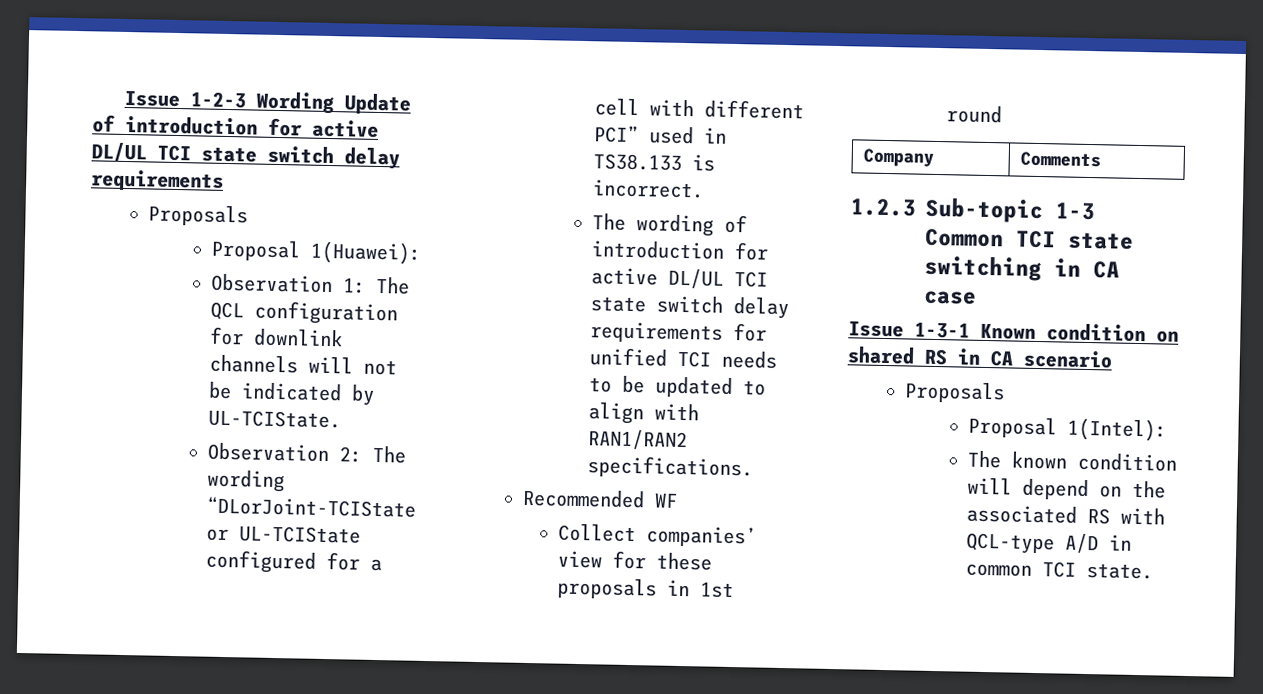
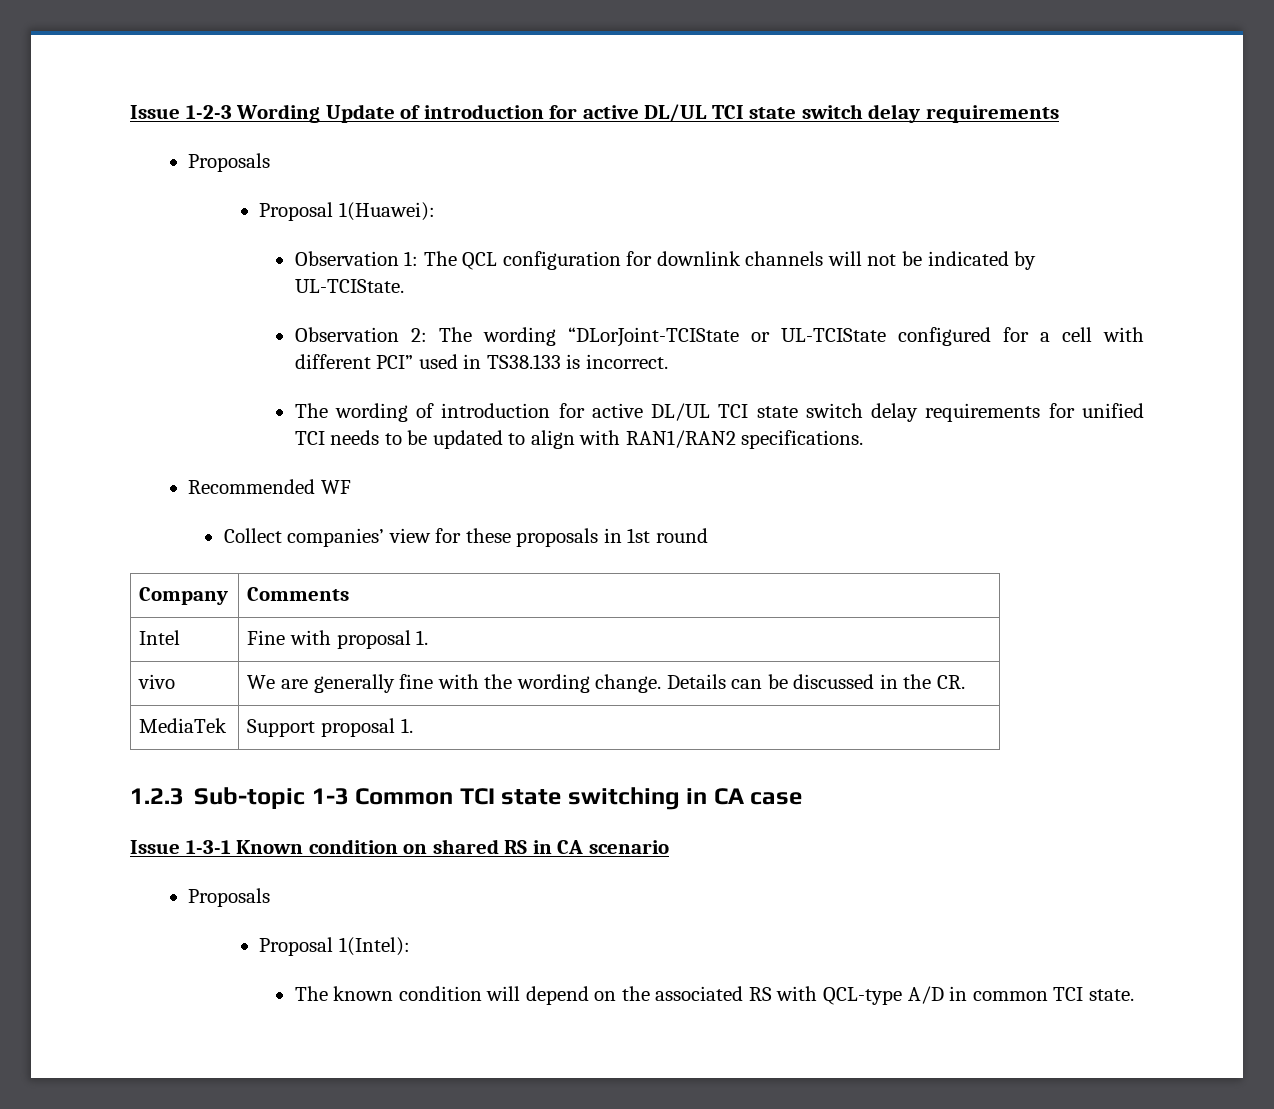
+ Intel | Fine with proposal 1.
+ vivo | We are generally fine with the wording change. Details can be discussed in the CR.
+ MediaTek | Support proposal 1.

